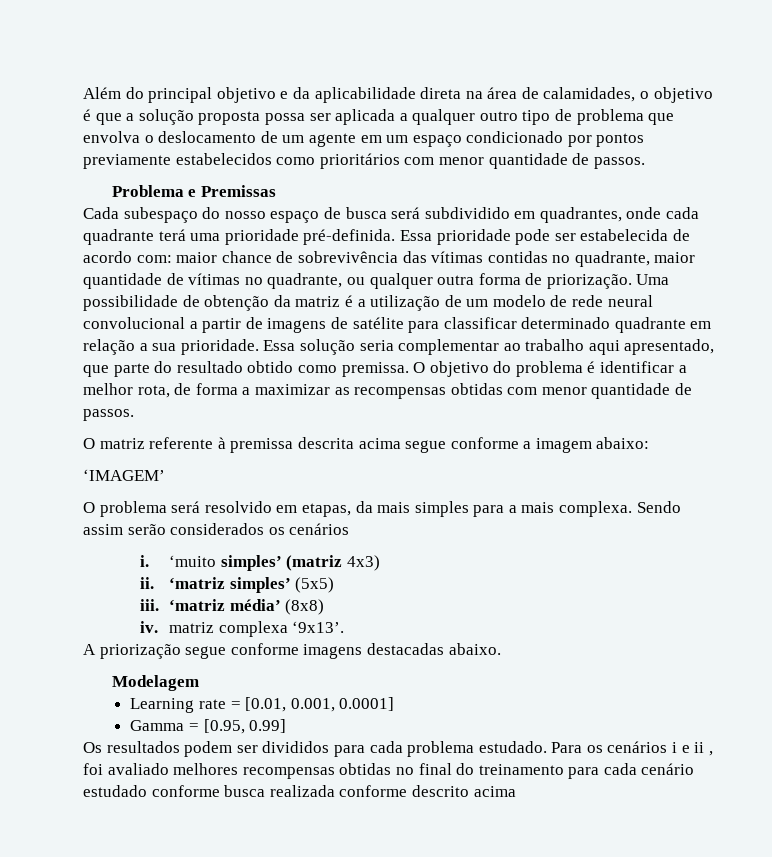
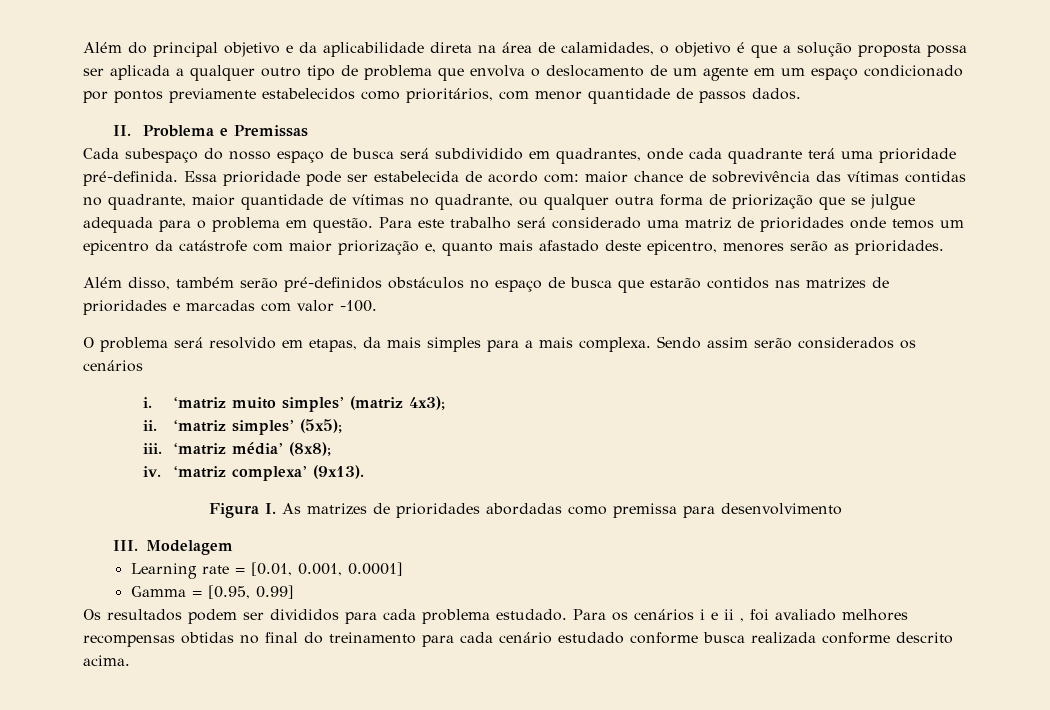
- Além do principal objetivo e da aplicabilidade direta na área de calamidades, o objetivo é que a solução proposta possa ser aplicada a qualquer outro tipo de problema que envolva o deslocamento de um agente em um espaço condicionado por pontos previamente estabelecidos como prioritários com menor quantidade de passos.
- Problema e Premissas
+ Além do principal objetivo e da aplicabilidade direta na área de calamidades, o objetivo é que a solução proposta possa ser aplicada a qualquer outro tipo de problema que envolva o deslocamento de um agente em um espaço condicionado por pontos previamente estabelecidos como prioritários, com menor quantidade de passos dados.
+ II. Problema e Premissas
- Essa prioridade pode ser estabelecida de acordo com: maior chance de sobrevivência das vítimas contidas no quadrante, maior quantidade de vítimas no quadrante, ou qualquer outra forma de priorização. Uma possibilidade de obtenção da matriz é a utilização de um modelo de rede neural convolucional a partir de imagens de satélite para classificar determinado quadrante em relação a sua prioridade. Essa solução seria complementar ao trabalho aqui apresentado, que parte do resultado obtido como premissa. O objetivo do problema é identificar a melhor rota, de forma a maximizar as recompensas obtidas com menor quantidade de passos.
- O matriz referente à premissa descrita acima segue conforme a imagem abaixo:
- ‘IMAGEM’
+ Essa prioridade pode ser estabelecida de acordo com: maior chance de sobrevivência das vítimas contidas no quadrante, maior quantidade de vítimas no quadrante, ou qualquer outra forma de priorização que se julgue adequada para o problema em questão. Para este trabalho será considerado uma matriz de prioridades onde temos um epicentro da catástrofe com maior priorização e, quanto mais afastado deste epicentro, menores serão as prioridades.
+ Além disso, também serão pré-definidos obstáculos no espaço de busca que estarão contidos nas matrizes de prioridades e marcadas com valor -100.
- ‘muito simples’ (matriz 4x3)
+ ‘matriz muito simples’ (matriz 4x3);
- ‘matriz simples’ (5x5)
+ ‘matriz simples’ (5x5);
- ‘matriz média’ (8x8)
+ ‘matriz média’ (8x8);
- iv. matriz complexa ‘9x13’.
- A priorização segue conforme imagens destacadas abaixo.
- Modelagem
+ iv. ‘matriz complexa’ (9x13).
+ Figura I. As matrizes de prioridades abordadas como premissa para desenvolvimento
+ III. Modelagem
- Para os cenários i e ii , foi avaliado melhores recompensas obtidas no final do treinamento para cada cenário estudado conforme busca realizada conforme descrito acima
+ Para os cenários i e ii , foi avaliado melhores recompensas obtidas no final do treinamento para cada cenário estudado conforme busca realizada conforme descrito acima.

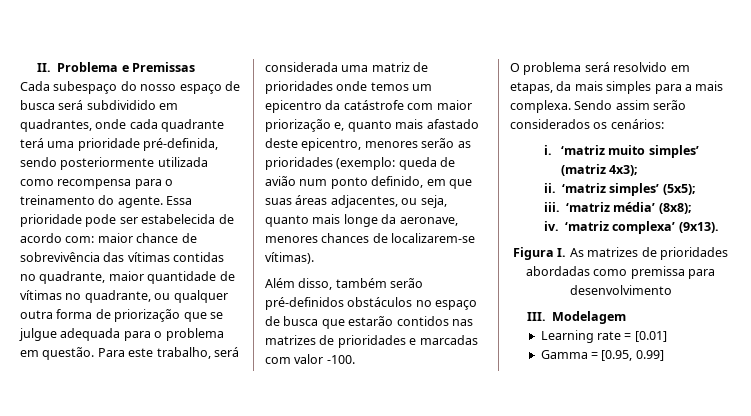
- Além do principal objetivo e da aplicabilidade direta na área de calamidades, o objetivo é que a solução proposta possa ser aplicada a qualquer outro tipo de problema que envolva o deslocamento de um agente em um espaço condicionado por pontos previamente estabelecidos como prioritários, com menor quantidade de passos dados.
- Cada subespaço do nosso espaço de busca será subdividido em quadrantes, onde cada quadrante terá uma prioridade pré-definida.
+ Cada subespaço do nosso espaço de busca será subdividido em quadrantes, onde cada quadrante terá uma prioridade pré-definida, sendo posteriormente utilizada como recompensa para o treinamento do agente.
- Para este trabalho será considerado uma matriz de prioridades onde temos um epicentro da catástrofe com maior priorização e, quanto mais afastado deste epicentro, menores serão as prioridades.
+ Para este trabalho, será considerada uma matriz de prioridades onde temos um epicentro da catástrofe com maior priorização e, quanto mais afastado deste epicentro, menores serão as prioridades (exemplo: queda de avião num ponto definido, em que suas áreas adjacentes, ou seja, quanto mais longe da aeronave, menores chances de localizarem-se vítimas).
- Sendo assim serão considerados os cenários
+ Sendo assim serão considerados os cenários:
- Learning rate = [0.01, 0.001, 0.0001]
+ Learning rate = [0.01]
- Os resultados podem ser divididos para cada problema estudado. Para os cenários i e ii , foi avaliado melhores recompensas obtidas no final do treinamento para cada cenário estudado conforme busca realizada conforme descrito acima.

